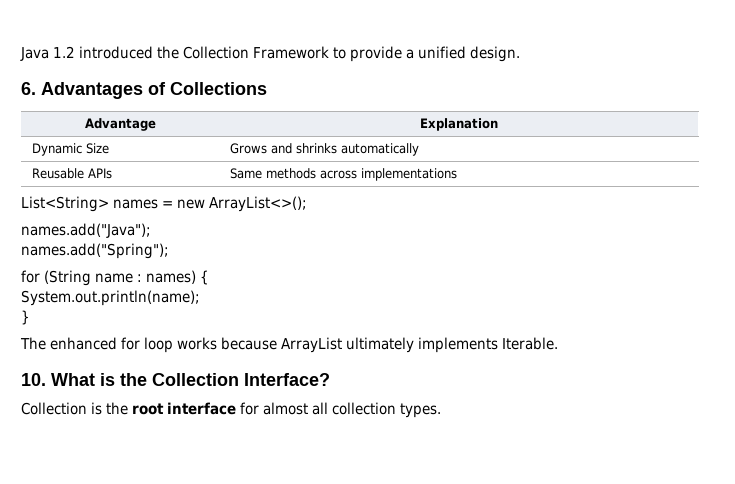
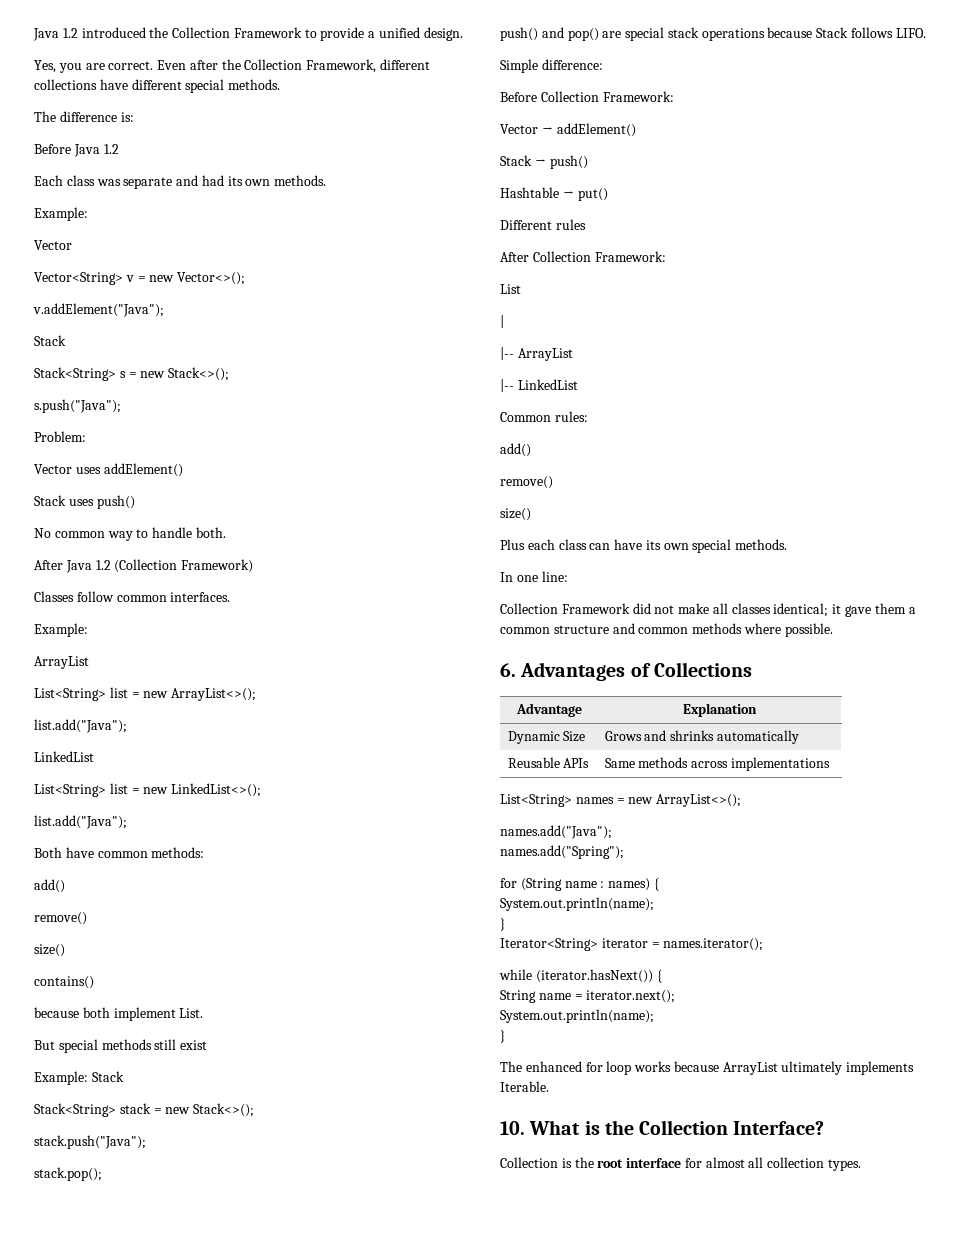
+ Yes, you are correct. Even after the Collection Framework, different collections have different special methods.
+ The difference is:
+ Before Java 1.2
+ Each class was separate and had its own methods.
+ Example:
+ Vector
+ Vector<String> v = new Vector<>();
+ v.addElement("Java");
+ Stack
+ Stack<String> s = new Stack<>();
+ s.push("Java");
+ Problem:
+ Vector uses addElement()
+ Stack uses push()
+ No common way to handle both.
+ After Java 1.2 (Collection Framework)
+ Classes follow common interfaces.
+ Example:
+ ArrayList
+ List<String> list = new ArrayList<>();
+ list.add("Java");
+ LinkedList
+ List<String> list = new LinkedList<>();
+ list.add("Java");
+ Both have common methods:
+ add()
+ remove()
+ size()
+ contains()
+ because both implement List.
+ But special methods still exist
+ Example: Stack
+ Stack<String> stack = new Stack<>();
+ stack.push("Java");
+ stack.pop();
+ push() and pop() are special stack operations because Stack follows LIFO.
+ Simple difference:
+ Before Collection Framework:
+ Vector → addElement()
+ Stack → push()
+ Hashtable → put()
+ Different rules
+ After Collection Framework:
+ List
+ |
+ |-- ArrayList
+ |-- LinkedList
+ Common rules:
+ add()
+ remove()
+ size()
+ Plus each class can have its own special methods.
+ In one line:
+ Collection Framework did not make all classes identical; it gave them a common structure and common methods where possible.
+ Iterator<String> iterator = names.iterator();
+ while (iterator.hasNext()) {
+ String name = iterator.next();
+ System.out.println(name);
+ }

